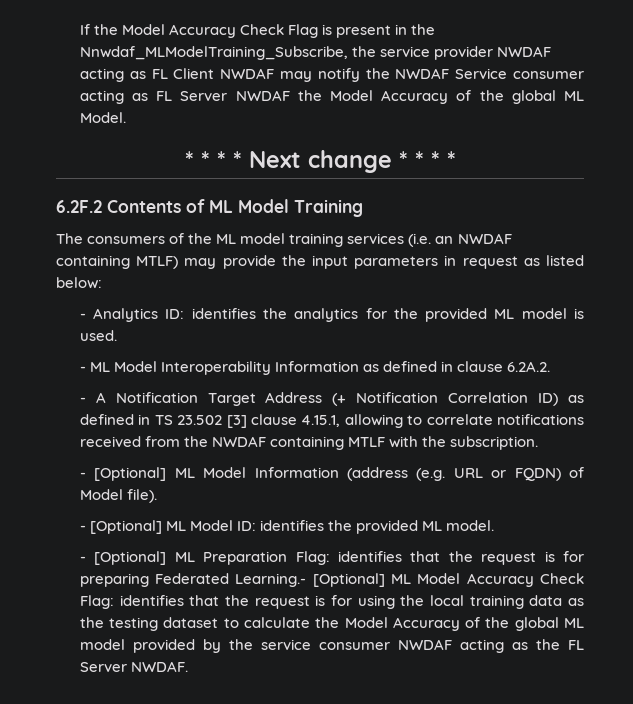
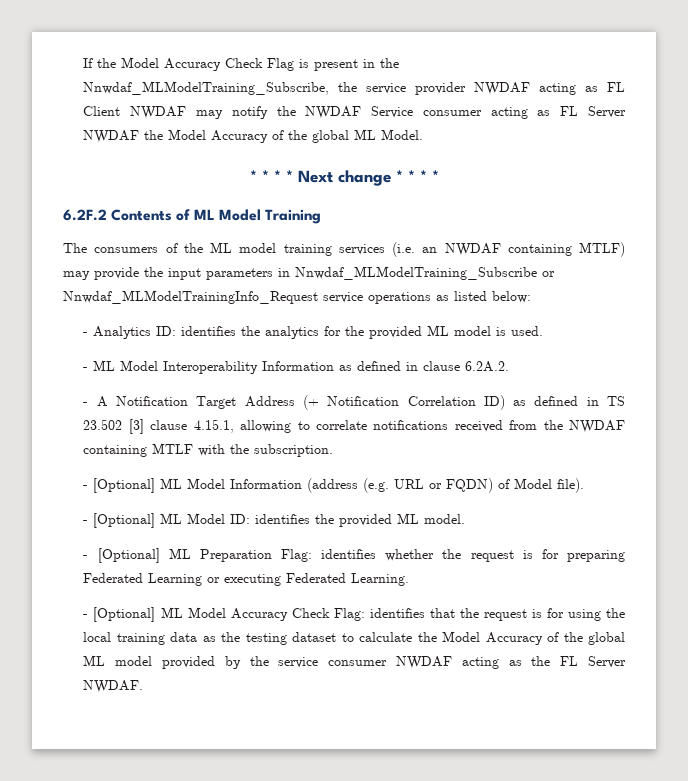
- The consumers of the ML model training services (i.e. an NWDAF containing MTLF) may provide the input parameters in request as listed below:
+ The consumers of the ML model training services (i.e. an NWDAF containing MTLF) may provide the input parameters in Nnwdaf_MLModelTraining_Subscribe or Nnwdaf_MLModelTrainingInfo_Request service operations as listed below:
- - [Optional] ML Preparation Flag: identifies that the request is for preparing Federated Learning.- [Optional] ML Model Accuracy Check Flag: identifies that the request is for using the local training data as the testing dataset to calculate the Model Accuracy of the global ML model provided by the service consumer NWDAF acting as the FL Server NWDAF.
+ - [Optional] ML Preparation Flag: identifies whether the request is for preparing Federated Learning or executing Federated Learning.
+ - [Optional] ML Model Accuracy Check Flag: identifies that the request is for using the local training data as the testing dataset to calculate the Model Accuracy of the global ML model provided by the service consumer NWDAF acting as the FL Server NWDAF.

